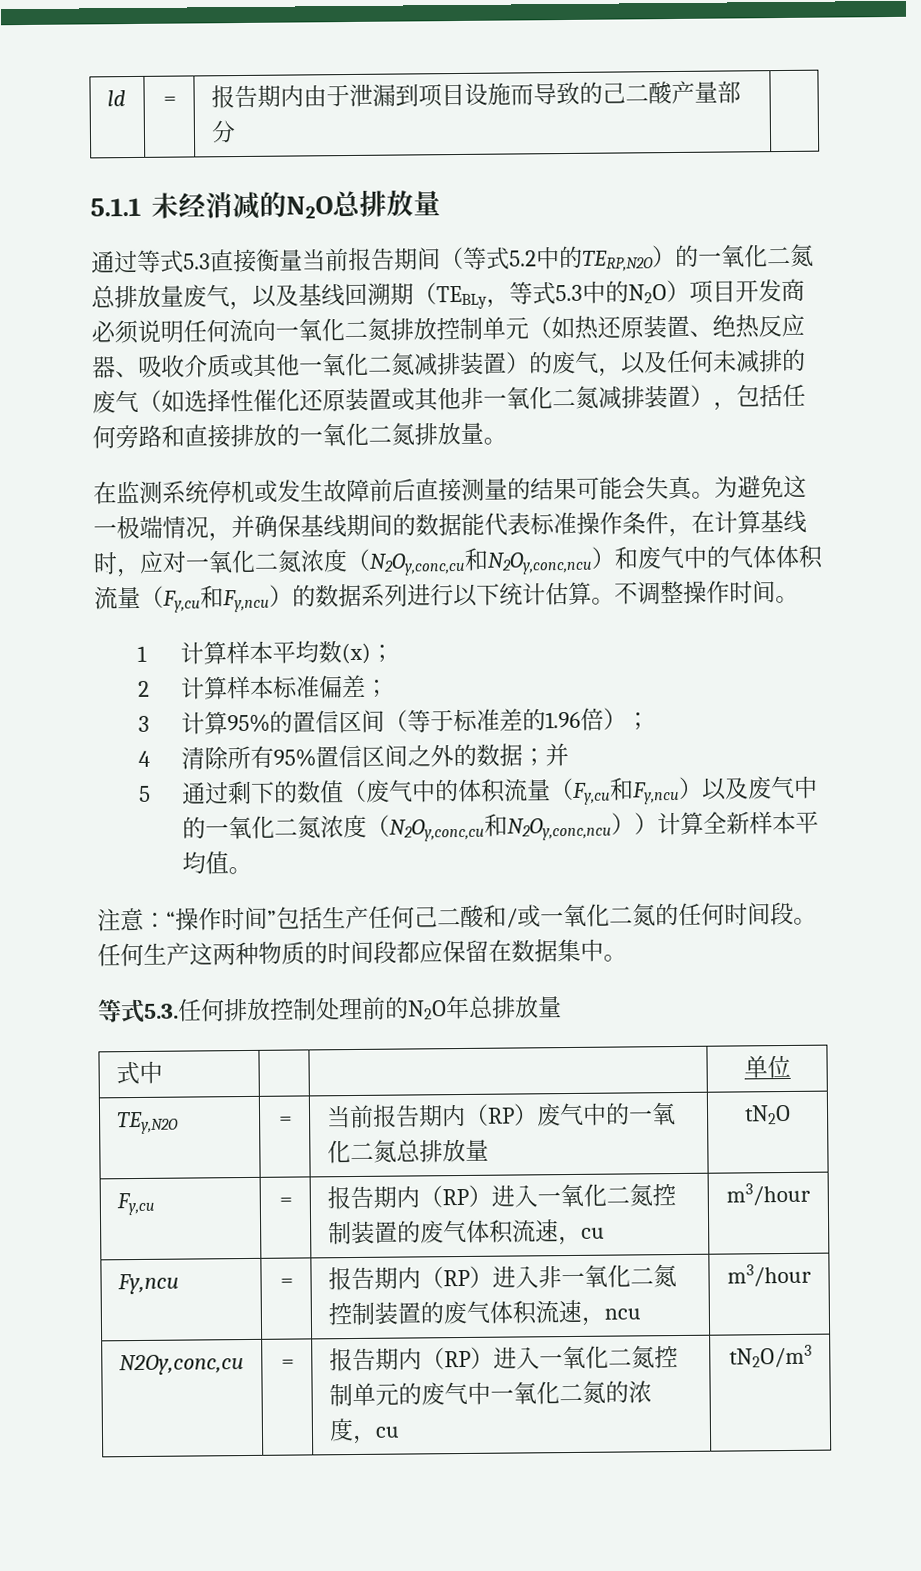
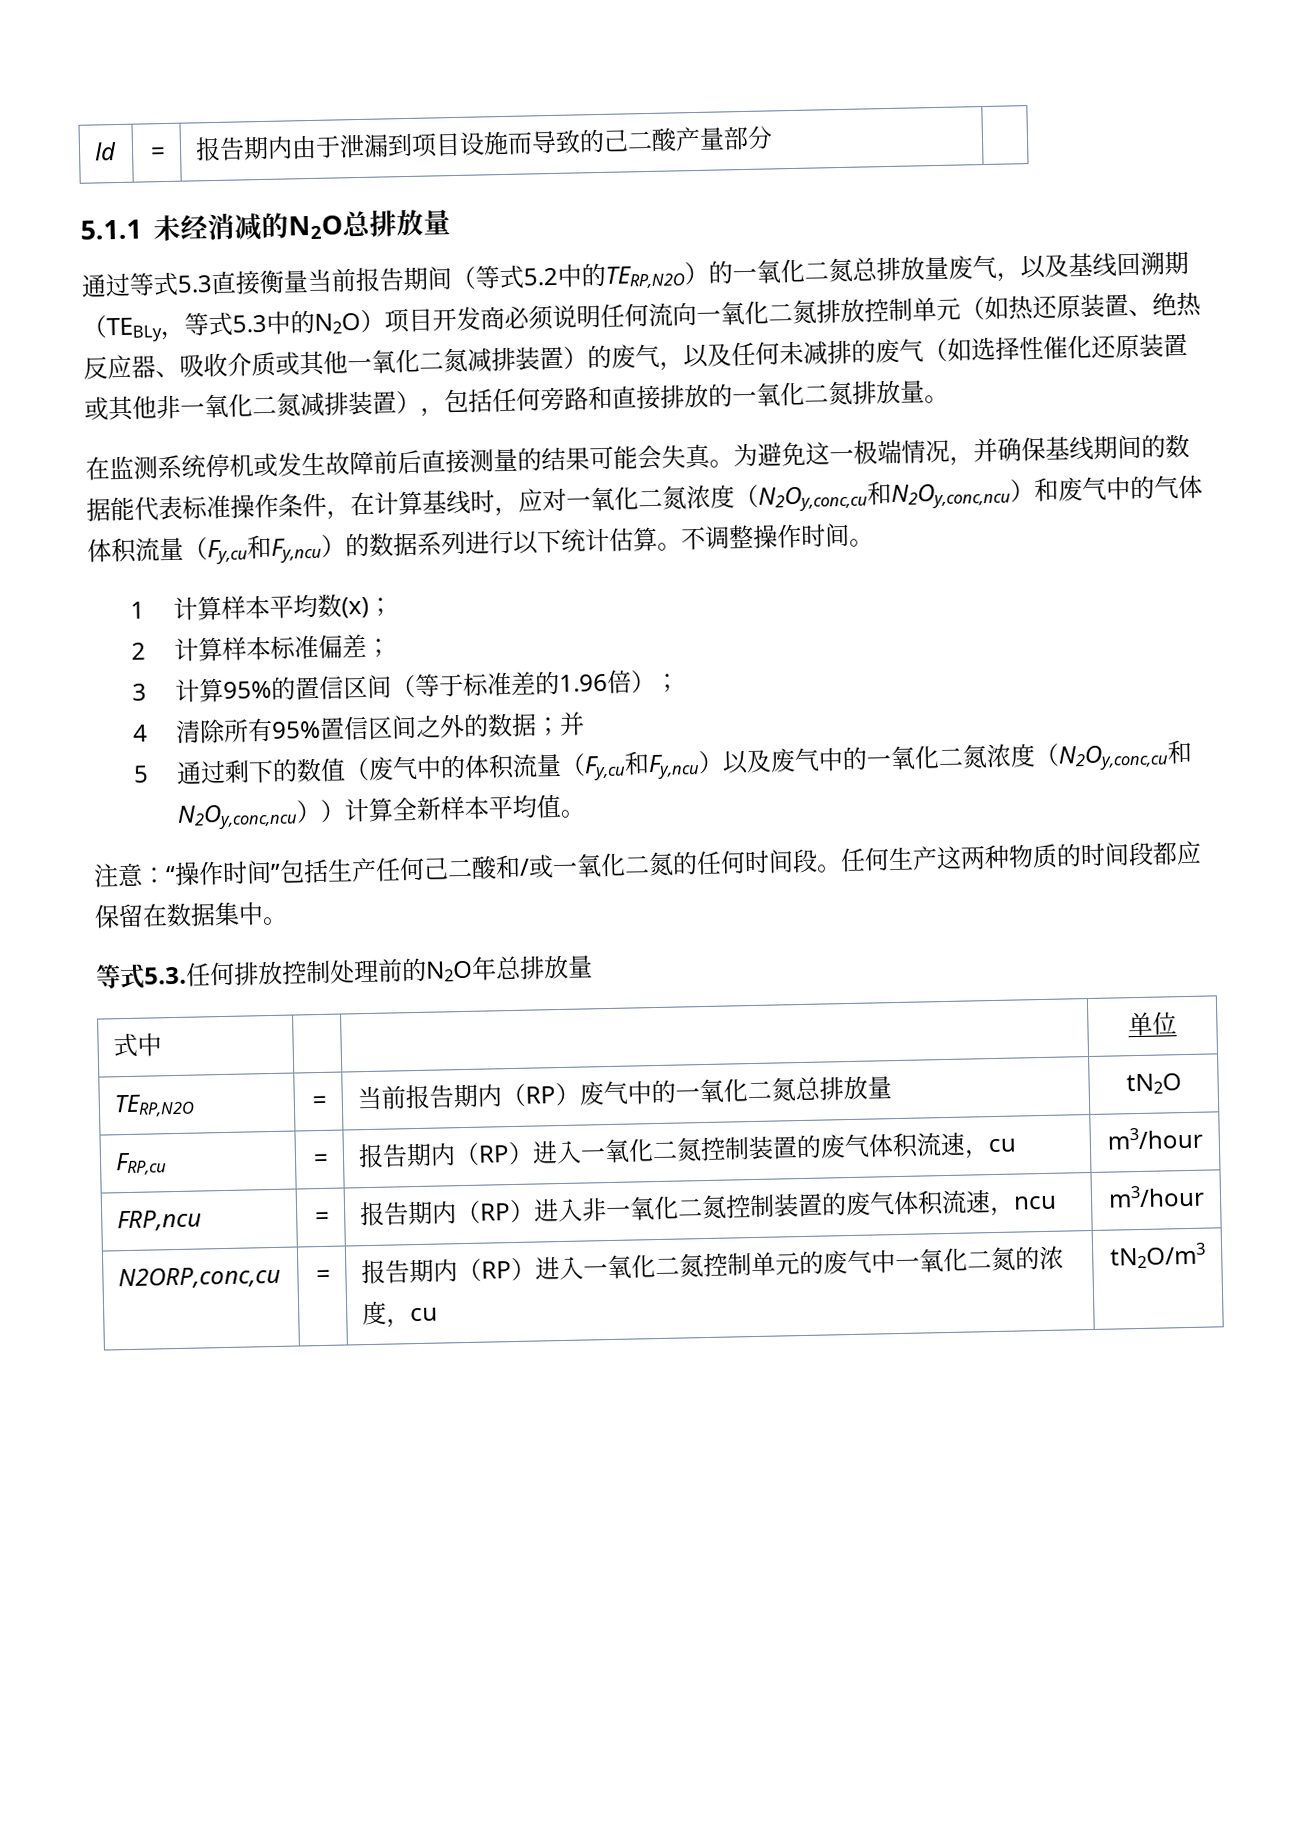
- TEy,N2O | = | 当前报告期内（RP）废气中的一氧化二氮总排放量 | tN2O
+ TERP,N2O | = | 当前报告期内（RP）废气中的一氧化二氮总排放量 | tN2O
- Fy,cu | = | 报告期内（RP）进入一氧化二氮控制装置的废气体积流速，cu | m3/hour
+ FRP,cu | = | 报告期内（RP）进入一氧化二氮控制装置的废气体积流速，cu | m3/hour
- Fy,ncu | = | 报告期内（RP）进入非一氧化二氮控制装置的废气体积流速，ncu | m3/hour
+ FRP,ncu | = | 报告期内（RP）进入非一氧化二氮控制装置的废气体积流速，ncu | m3/hour
- N2Oy,conc,cu | = | 报告期内（RP）进入一氧化二氮控制单元的废气中一氧化二氮的浓度，cu | tN2O/m3
+ N2ORP,conc,cu | = | 报告期内（RP）进入一氧化二氮控制单元的废气中一氧化二氮的浓度，cu | tN2O/m3

